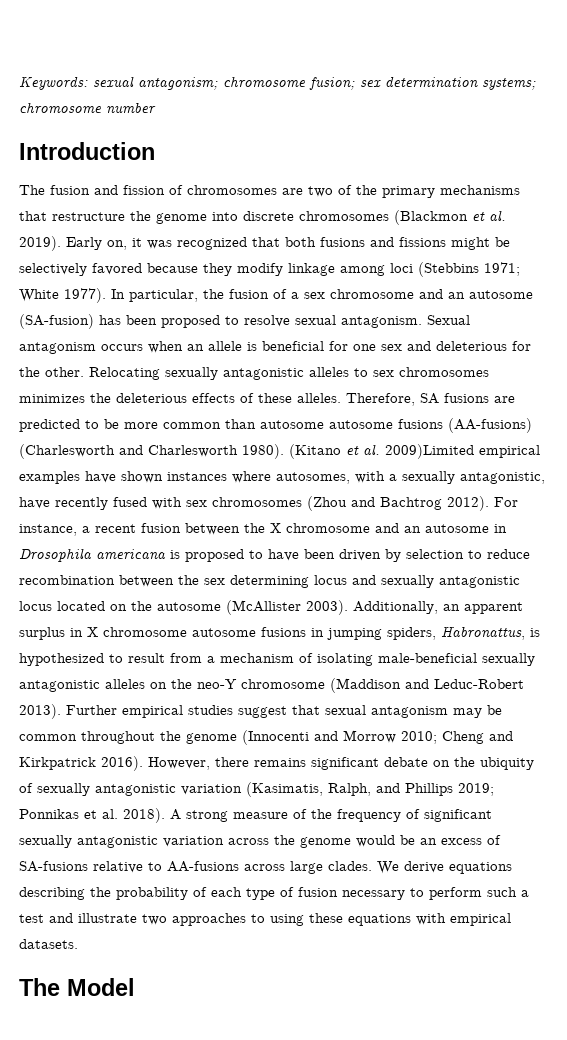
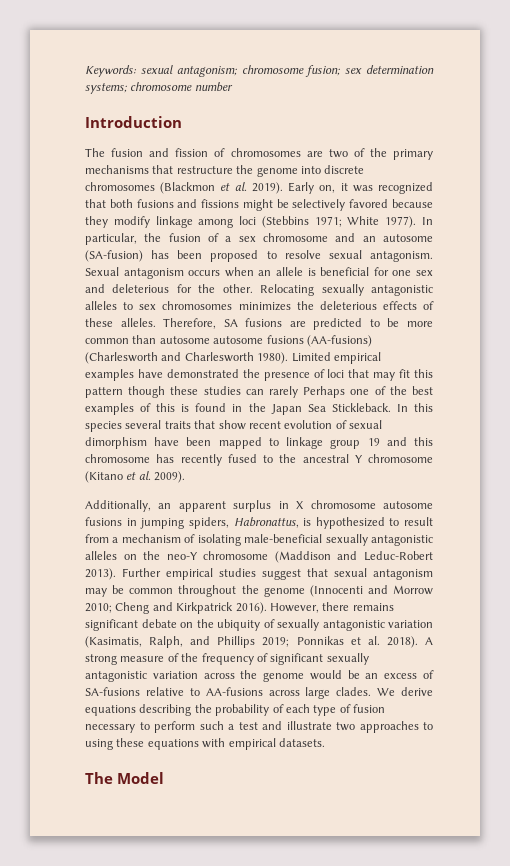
- (Kitano et al. 2009)Limited empirical examples have shown instances where autosomes, with a sexually antagonistic, have recently fused with sex chromosomes (Zhou and Bachtrog 2012). For instance, a recent fusion between the X chromosome and an autosome in Drosophila americana is proposed to have been driven by selection to reduce recombination between the sex determining locus and sexually antagonistic locus located on the autosome (McAllister 2003). Additionally, an apparent surplus in X chromosome autosome fusions in jumping spiders, Habronattus, is hypothesized to result from a mechanism of isolating male-beneficial sexually antagonistic alleles on the neo-Y chromosome (Maddison and Leduc-Robert 2013).
+ Limited empirical examples have demonstrated the presence of loci that may fit this pattern though these studies can rarely Perhaps one of the best examples of this is found in the Japan Sea Stickleback. In this species several traits that show recent evolution of sexual dimorphism have been mapped to linkage group 19 and this chromosome has recently fused to the ancestral Y chromosome (Kitano et al. 2009).
+ Additionally, an apparent surplus in X chromosome autosome fusions in jumping spiders, Habronattus, is hypothesized to result from a mechanism of isolating male-beneficial sexually antagonistic alleles on the neo-Y chromosome (Maddison and Leduc-Robert 2013).

